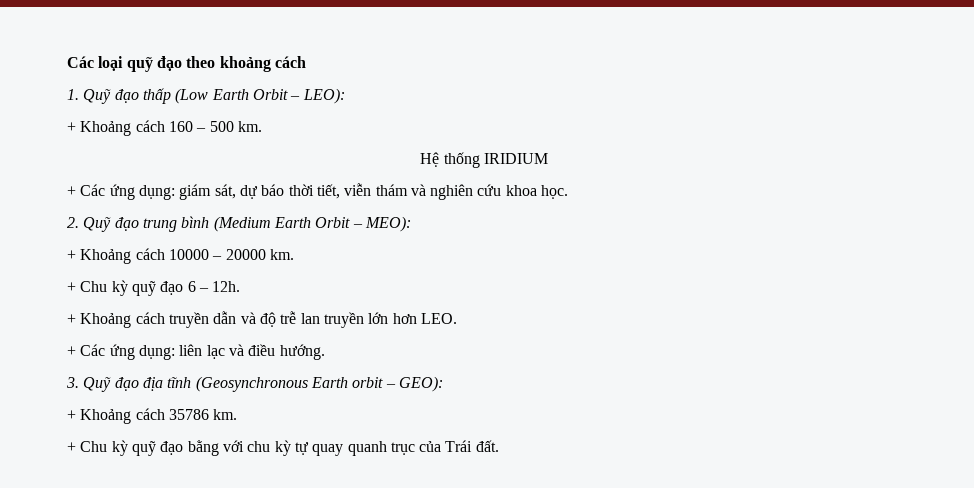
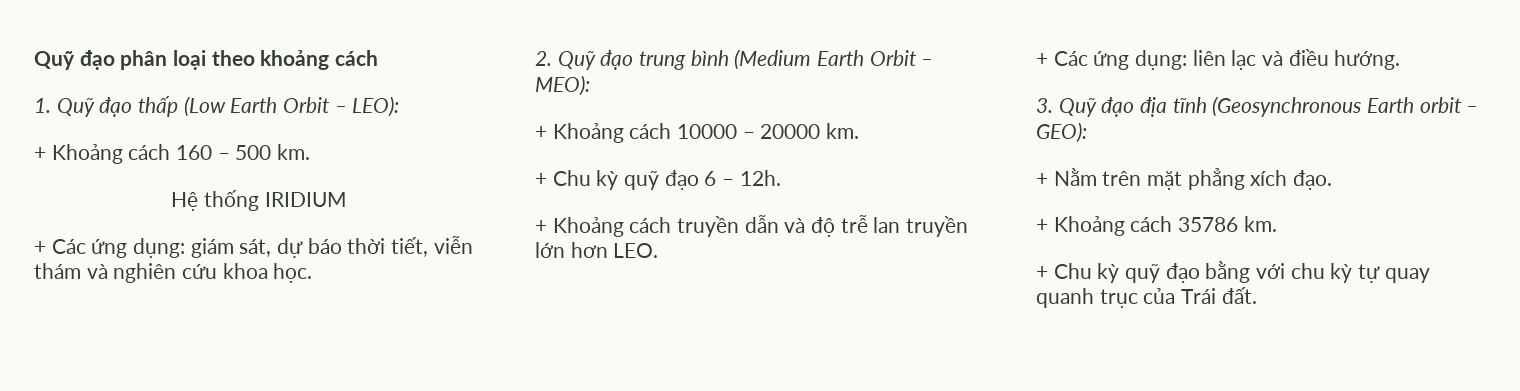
- Các loại quỹ đạo theo khoảng cách
+ Quỹ đạo phân loại theo khoảng cách
+ + Nằm trên mặt phẳng xích đạo.

